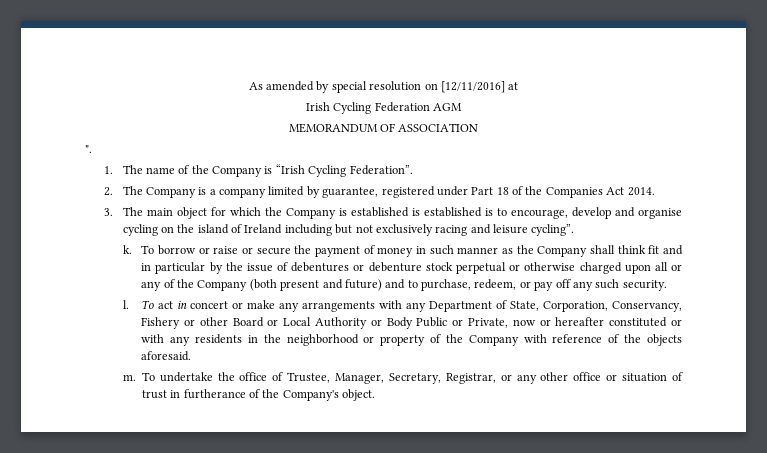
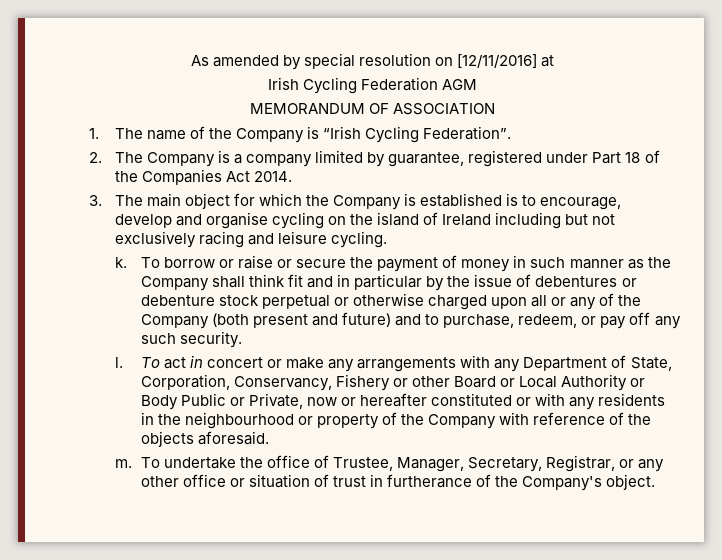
- ".
- 3. The main object for which the Company is established is established is to encourage, develop and organise cycling on the island of Ireland including but not exclusively racing and leisure cycling”.
+ 3. The main object for which the Company is established is to encourage, develop and organise cycling on the island of Ireland including but not exclusively racing and leisure cycling.
- To act in concert or make any arrangements with any Department of State, Corporation, Conservancy, Fishery or other Board or Local Authority or Body Public or Private, now or hereafter constituted or with any residents in the neighborhood or property of the Company with reference of the objects aforesaid.
+ To act in concert or make any arrangements with any Department of State, Corporation, Conservancy, Fishery or other Board or Local Authority or Body Public or Private, now or hereafter constituted or with any residents in the neighbourhood or property of the Company with reference of the objects aforesaid.

